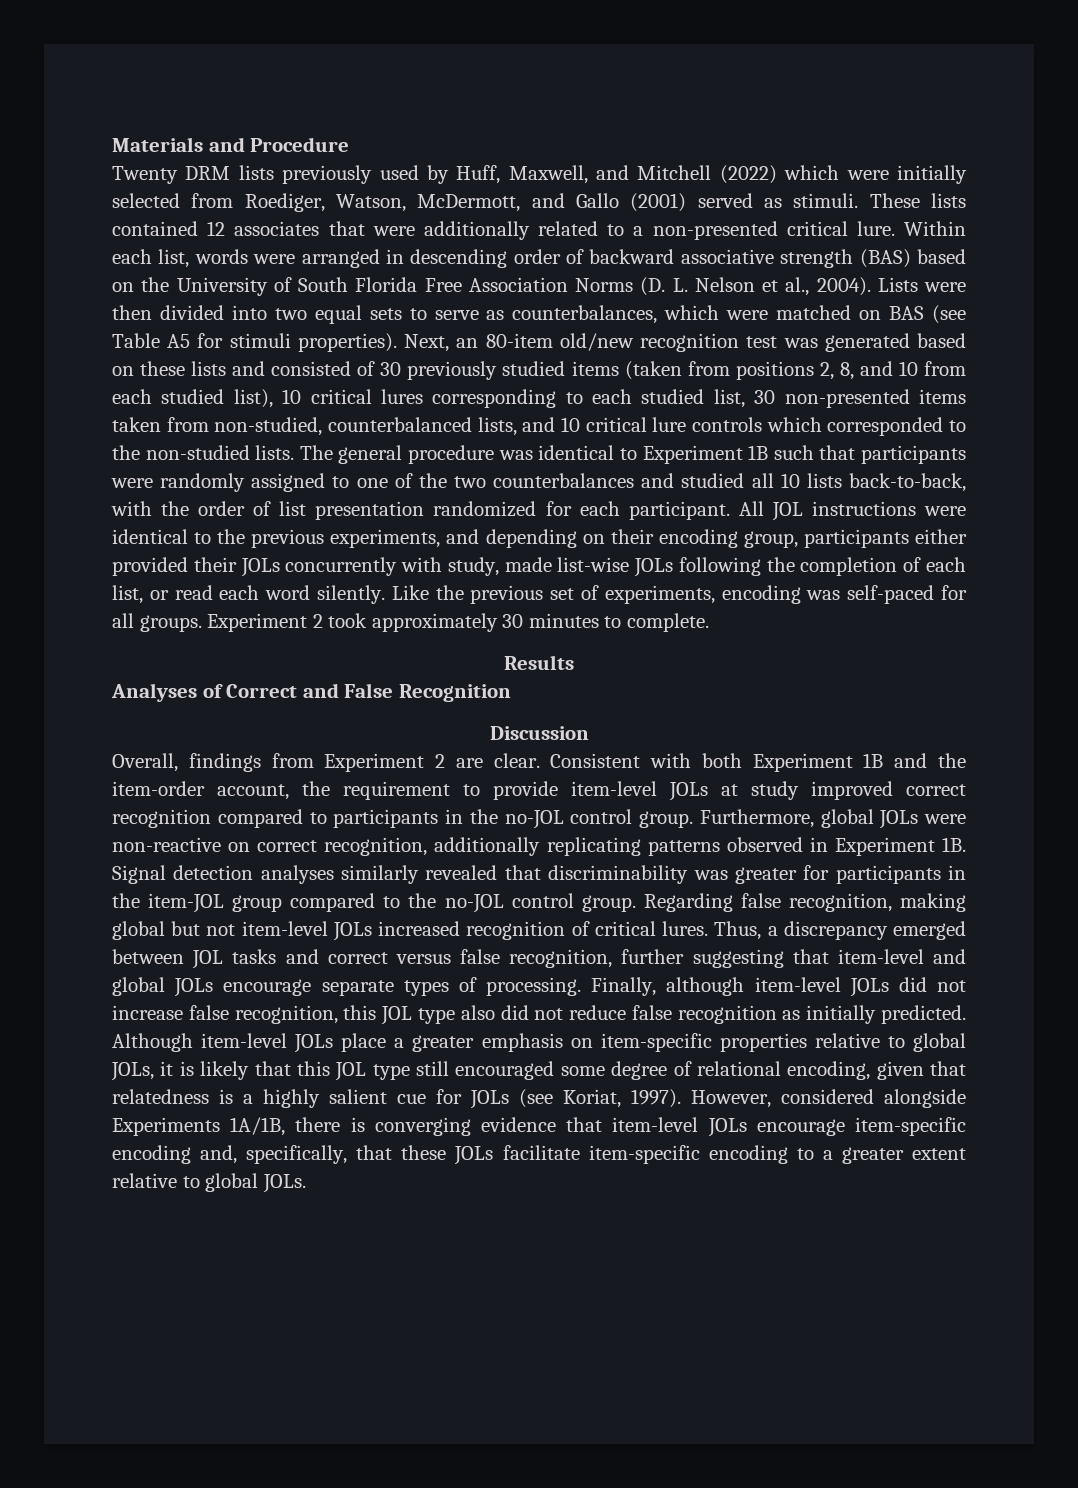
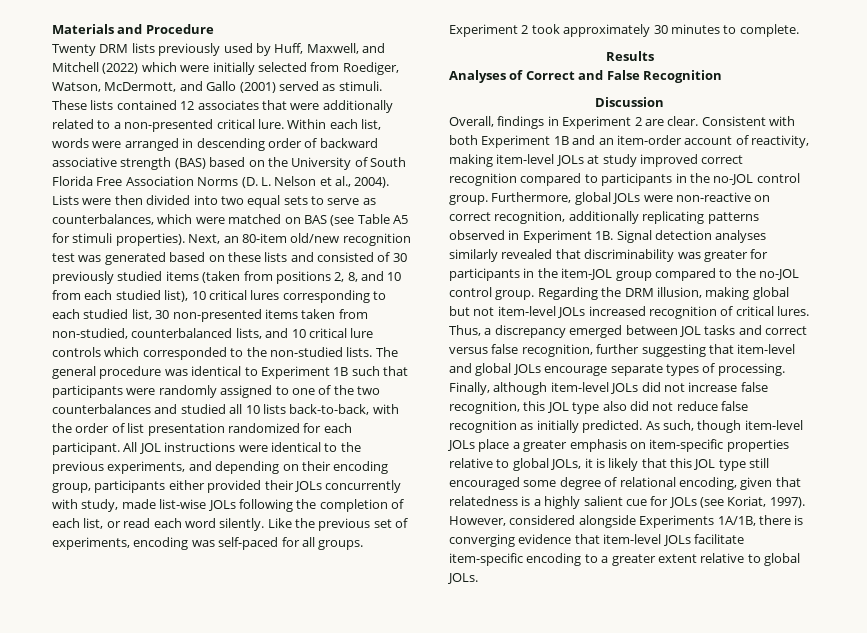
- Overall, findings from Experiment 2 are clear.
+ Overall, findings in Experiment 2 are clear.
- Consistent with both Experiment 1B and the item-order account, the requirement to provide item-level JOLs at study improved correct recognition compared to participants in the no-JOL control group.
+ Consistent with both Experiment 1B and an item-order account of reactivity, making item-level JOLs at study improved correct recognition compared to participants in the no-JOL control group.
- Regarding false recognition, making global but not item-level JOLs increased recognition of critical lures.
+ Regarding the DRM illusion, making global but not item-level JOLs increased recognition of critical lures.
- Although item-level JOLs place a greater emphasis on item-specific properties relative to global JOLs, it is likely that this JOL type still encouraged some degree of relational encoding, given that relatedness is a highly salient cue for JOLs (see Koriat, 1997).
+ As such, though item-level JOLs place a greater emphasis on item-specific properties relative to global JOLs, it is likely that this JOL type still encouraged some degree of relational encoding, given that relatedness is a highly salient cue for JOLs (see Koriat, 1997).
- However, considered alongside Experiments 1A/1B, there is converging evidence that item-level JOLs encourage item-specific encoding and, specifically, that these JOLs facilitate item-specific encoding to a greater extent relative to global JOLs.
+ However, considered alongside Experiments 1A/1B, there is converging evidence that item-level JOLs facilitate item-specific encoding to a greater extent relative to global JOLs.

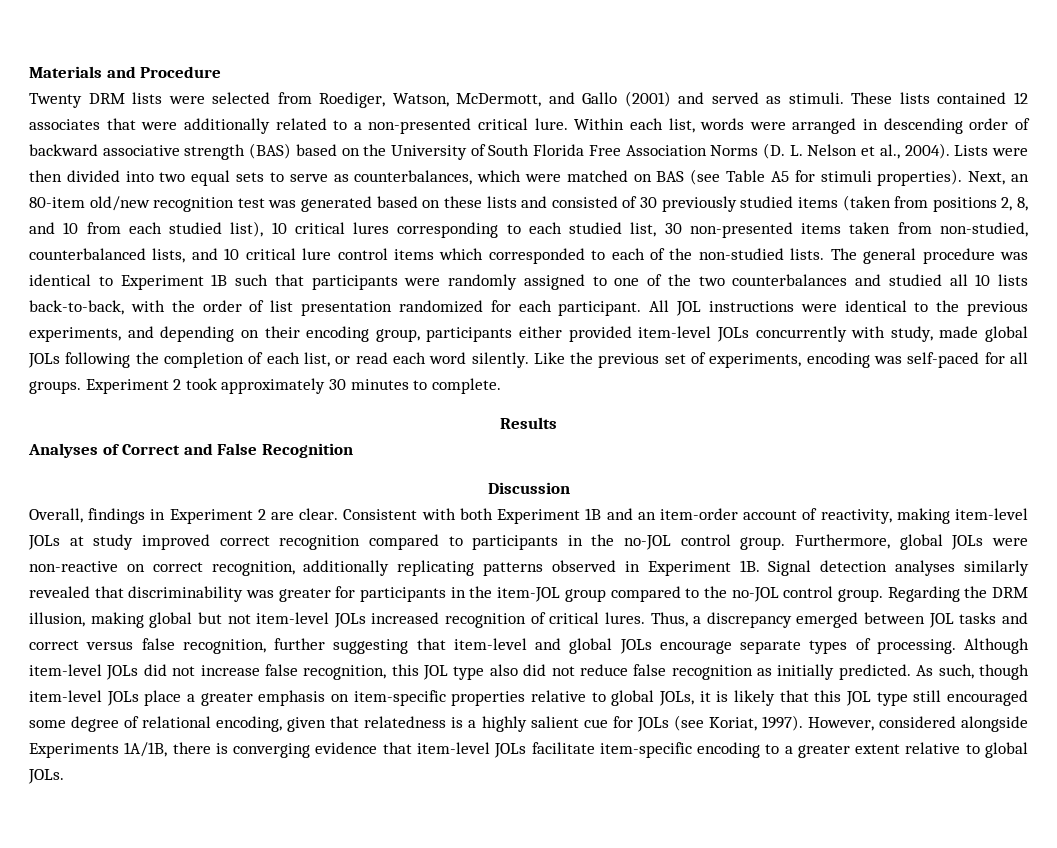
- Twenty DRM lists previously used by Huff, Maxwell, and Mitchell (2022) which were initially selected from Roediger, Watson, McDermott, and Gallo (2001) served as stimuli.
+ Twenty DRM lists were selected from Roediger, Watson, McDermott, and Gallo (2001) and served as stimuli.
- Next, an 80-item old/new recognition test was generated based on these lists and consisted of 30 previously studied items (taken from positions 2, 8, and 10 from each studied list), 10 critical lures corresponding to each studied list, 30 non-presented items taken from non-studied, counterbalanced lists, and 10 critical lure controls which corresponded to the non-studied lists.
+ Next, an 80-item old/new recognition test was generated based on these lists and consisted of 30 previously studied items (taken from positions 2, 8, and 10 from each studied list), 10 critical lures corresponding to each studied list, 30 non-presented items taken from non-studied, counterbalanced lists, and 10 critical lure control items which corresponded to each of the non-studied lists.
- All JOL instructions were identical to the previous experiments, and depending on their encoding group, participants either provided their JOLs concurrently with study, made list-wise JOLs following the completion of each list, or read each word silently.
+ All JOL instructions were identical to the previous experiments, and depending on their encoding group, participants either provided item-level JOLs concurrently with study, made global JOLs following the completion of each list, or read each word silently.
- Finally, although item-level JOLs did not increase false recognition, this JOL type also did not reduce false recognition as initially predicted.
+ Although item-level JOLs did not increase false recognition, this JOL type also did not reduce false recognition as initially predicted.

